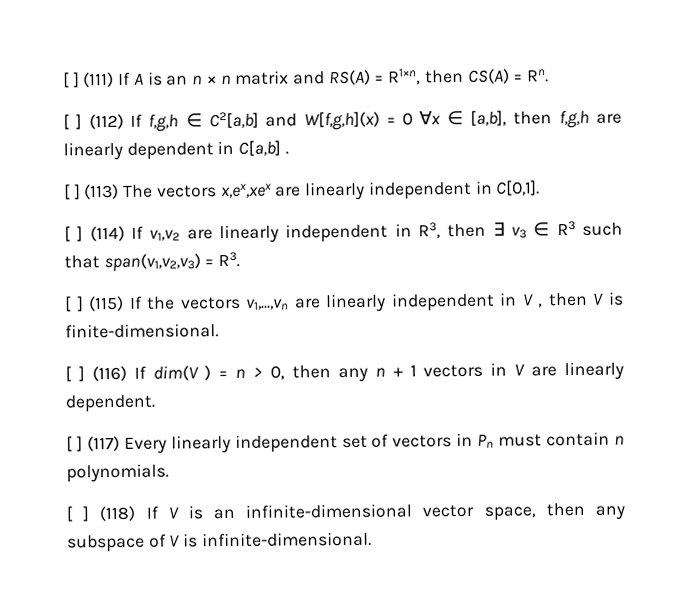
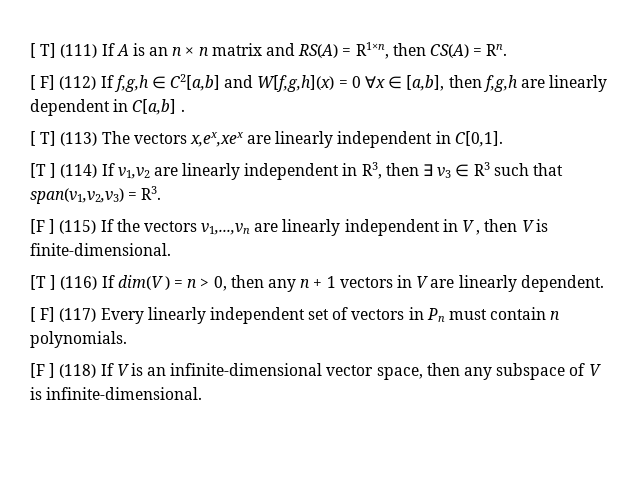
- [ ] (111) If A is an n × n matrix and RS(A) = R1×n, then CS(A) = Rn.
+ [ T] (111) If A is an n × n matrix and RS(A) = R1×n, then CS(A) = Rn.
- [ ] (112) If f,g,h ∈ C2[a,b] and W[f,g,h](x) = 0 ∀x ∈ [a,b], then f,g,h are linearly dependent in C[a,b] .
+ [ F] (112) If f,g,h ∈ C2[a,b] and W[f,g,h](x) = 0 ∀x ∈ [a,b], then f,g,h are linearly dependent in C[a,b] .
- [ ] (113) The vectors x,ex,xex are linearly independent in C[0,1].
+ [ T] (113) The vectors x,ex,xex are linearly independent in C[0,1].
- [ ] (114) If v1,v2 are linearly independent in R3, then ∃ v3 ∈ R3 such that span(v1,v2,v3) = R3.
+ [T ] (114) If v1,v2 are linearly independent in R3, then ∃ v3 ∈ R3 such that span(v1,v2,v3) = R3.
- [ ] (115) If the vectors v1,...,vn are linearly independent in V , then V is finite-dimensional.
+ [F ] (115) If the vectors v1,...,vn are linearly independent in V , then V is finite-dimensional.
- [ ] (116) If dim(V ) = n > 0, then any n + 1 vectors in V are linearly dependent.
+ [T ] (116) If dim(V ) = n > 0, then any n + 1 vectors in V are linearly dependent.
- [ ] (117) Every linearly independent set of vectors in Pn must contain n polynomials.
+ [ F] (117) Every linearly independent set of vectors in Pn must contain n polynomials.
- [ ] (118) If V is an infinite-dimensional vector space, then any subspace of V is infinite-dimensional.
+ [F ] (118) If V is an infinite-dimensional vector space, then any subspace of V is infinite-dimensional.

